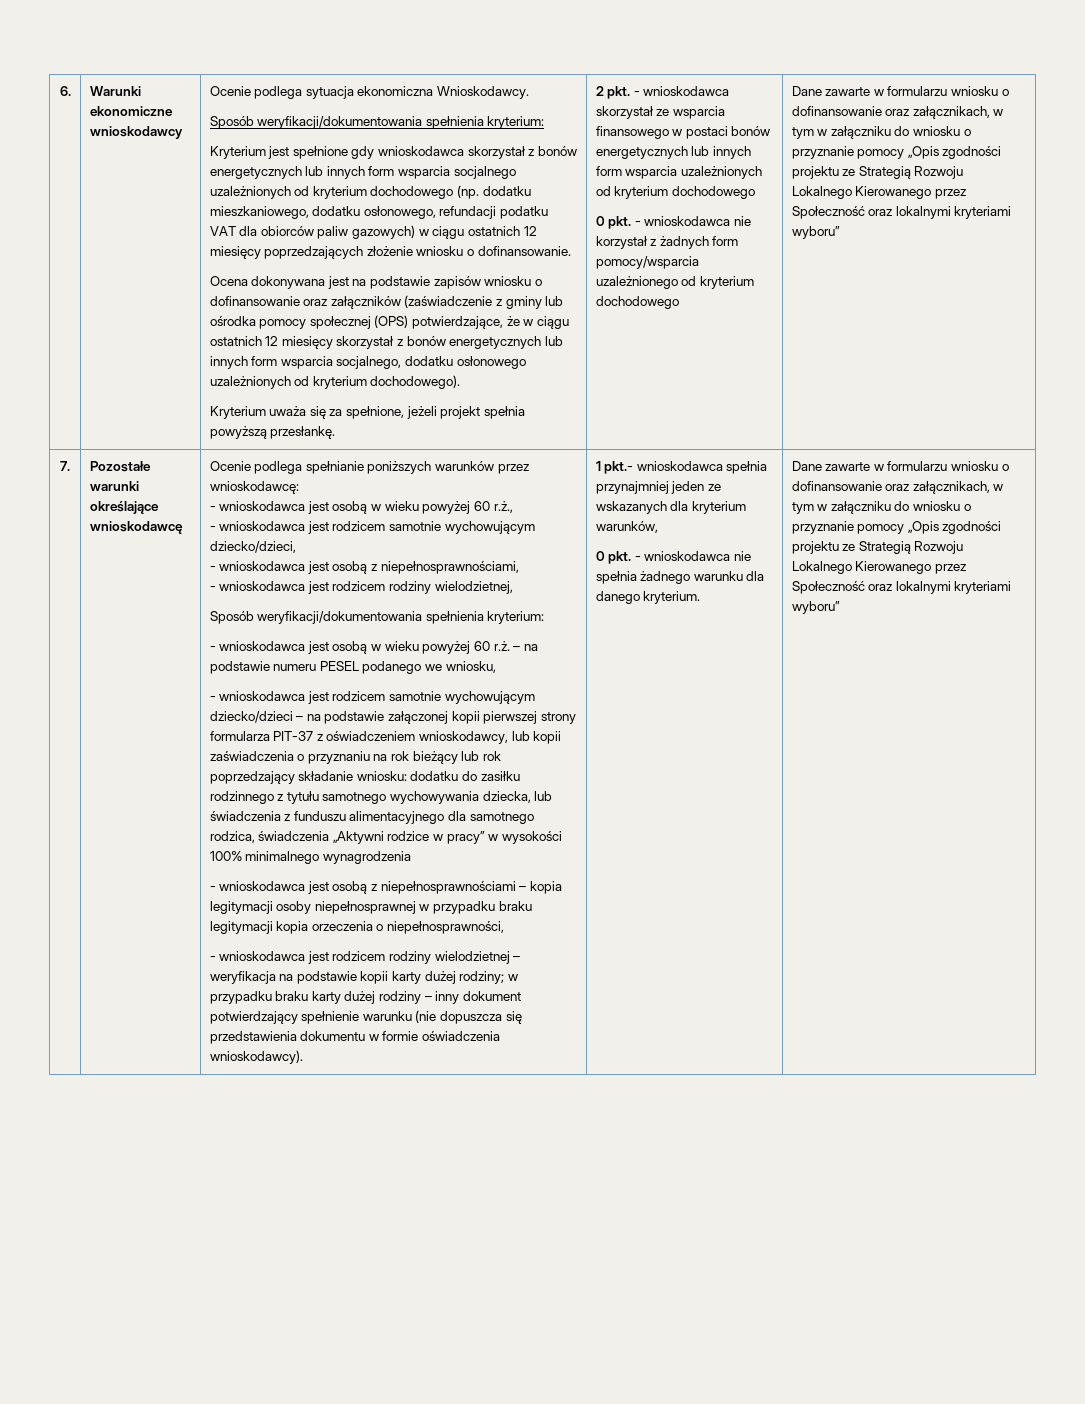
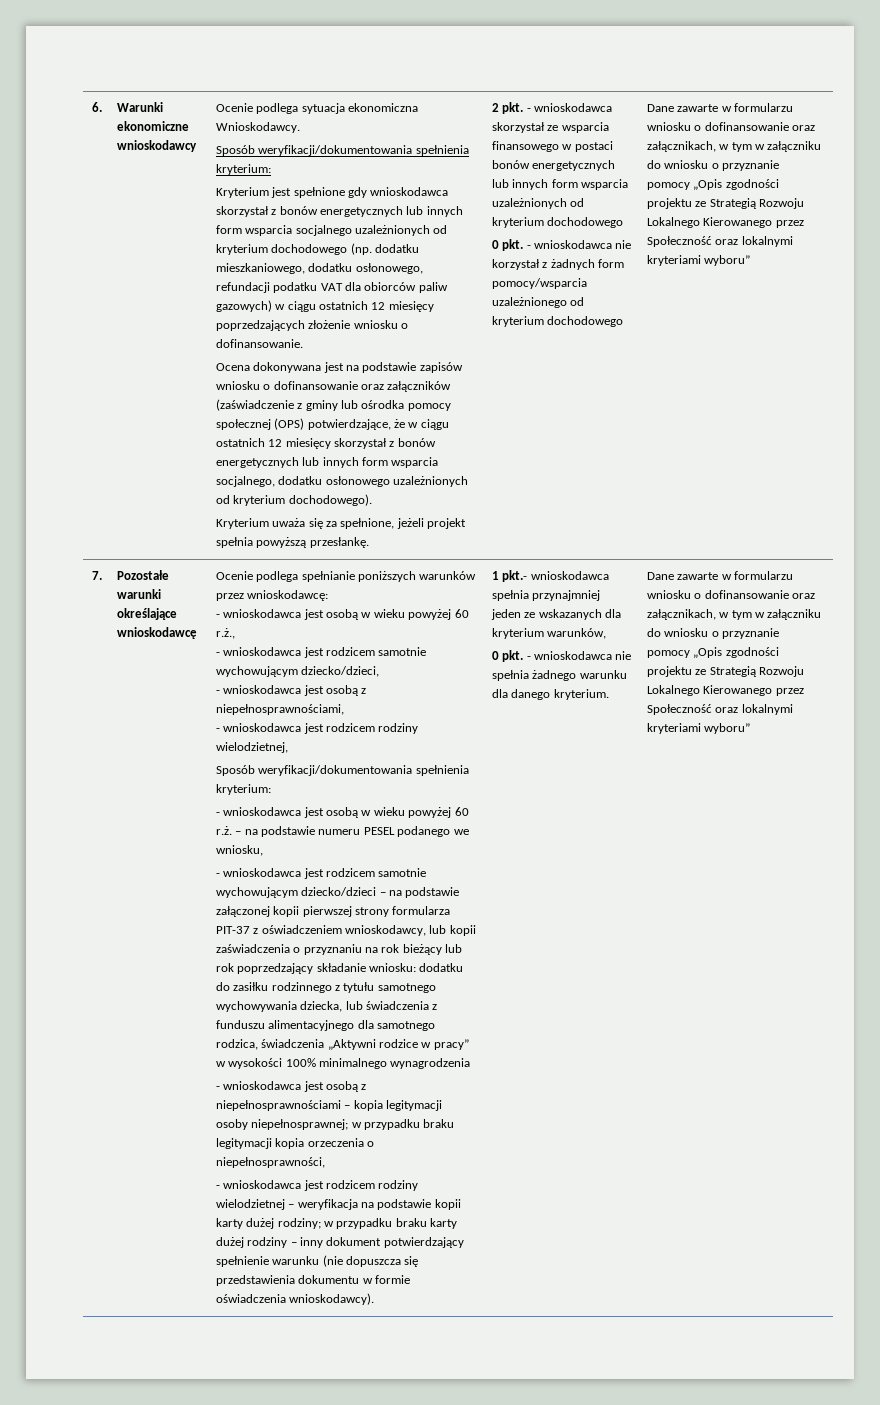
- - wnioskodawca jest osobą z niepełnosprawnościami – kopia legitymacji osoby niepełnosprawnej w przypadku braku legitymacji kopia orzeczenia o niepełnosprawności,
+ - wnioskodawca jest osobą z niepełnosprawnościami – kopia legitymacji osoby niepełnosprawnej; w przypadku braku legitymacji kopia orzeczenia o niepełnosprawności,

